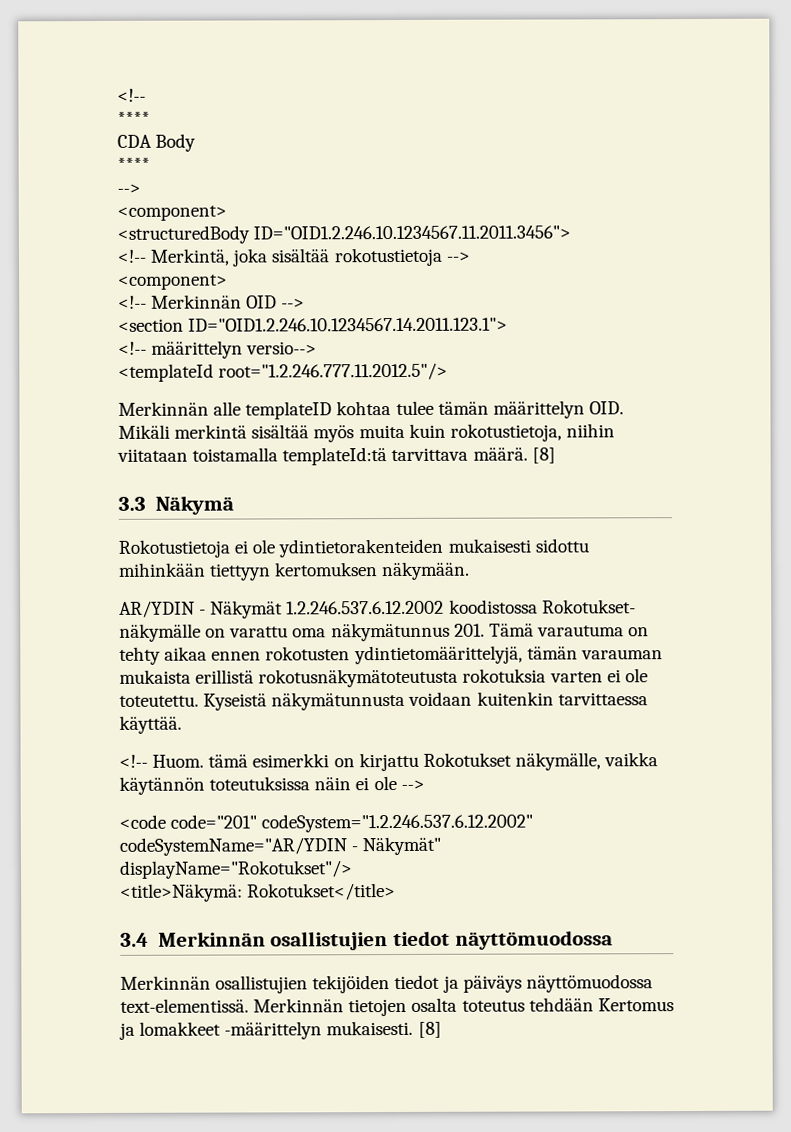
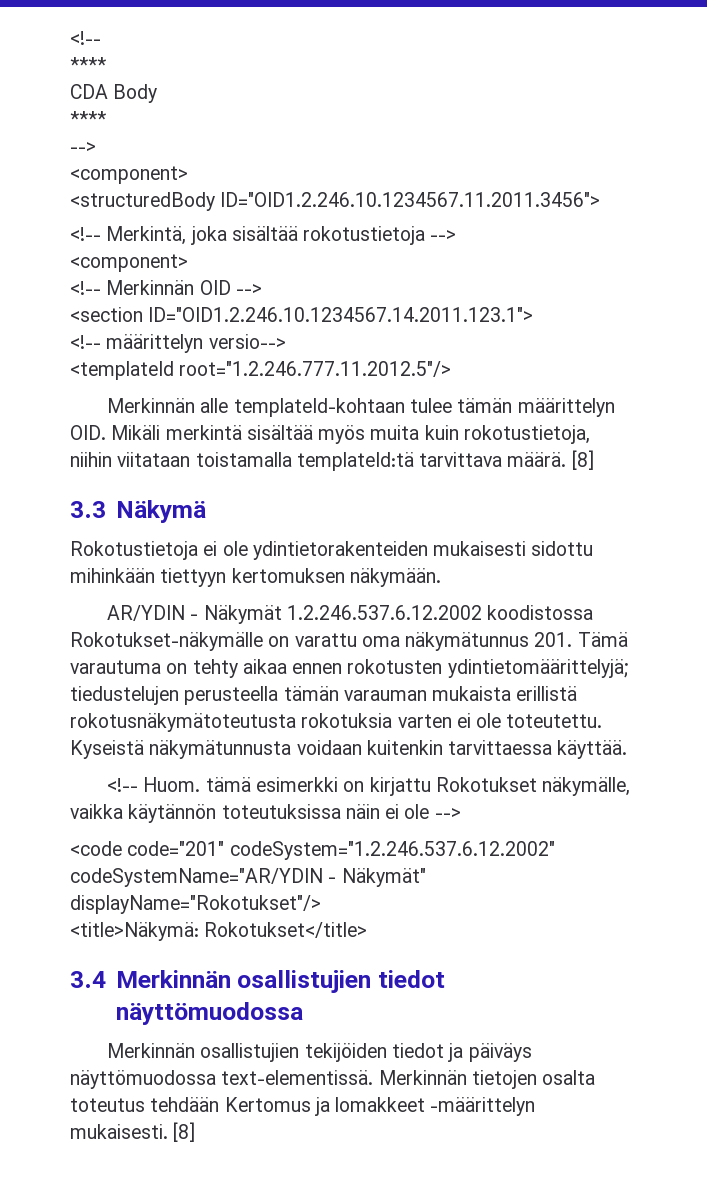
- Merkinnän alle templateID kohtaa tulee tämän määrittelyn OID. Mikäli merkintä sisältää myös muita kuin rokotustietoja, niihin viitataan toistamalla templateId:tä tarvittava määrä.
+ Merkinnän alle templateId-kohtaan tulee tämän määrittelyn OID. Mikäli merkintä sisältää myös muita kuin rokotustietoja, niihin viitataan toistamalla templateId:tä tarvittava määrä.
- AR/YDIN - Näkymät 1.2.246.537.6.12.2002 koodistossa Rokotukset- näkymälle on varattu oma näkymätunnus 201. Tämä varautuma on tehty aikaa ennen rokotusten ydintietomäärittelyjä, tämän varauman mukaista erillistä rokotusnäkymätoteutusta rokotuksia varten ei ole toteutettu.
+ AR/YDIN - Näkymät 1.2.246.537.6.12.2002 koodistossa Rokotukset-näkymälle on varattu oma näkymätunnus 201. Tämä varautuma on tehty aikaa ennen rokotusten ydintietomäärittelyjä; tiedustelujen perusteella tämän varauman mukaista erillistä rokotusnäkymätoteutusta rokotuksia varten ei ole toteutettu.

